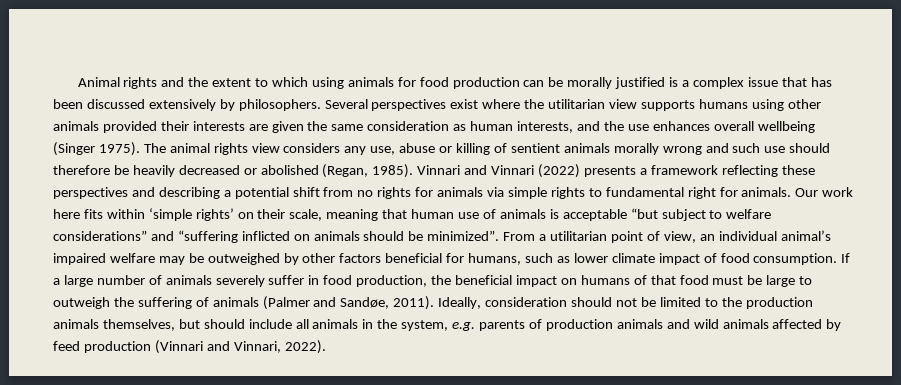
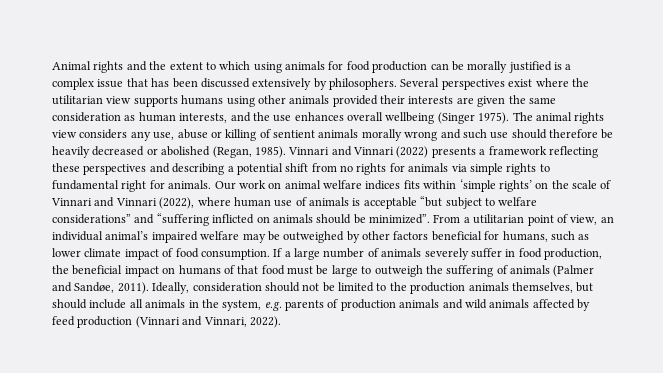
- Our work here fits within ‘simple rights’ on their scale, meaning that human use of animals is acceptable “but subject to welfare considerations” and “suffering inflicted on animals should be minimized”.
+ Our work on animal welfare indices fits within ‘simple rights’ on the scale of Vinnari and Vinnari (2022), where human use of animals is acceptable “but subject to welfare considerations” and “suffering inflicted on animals should be minimized”.

